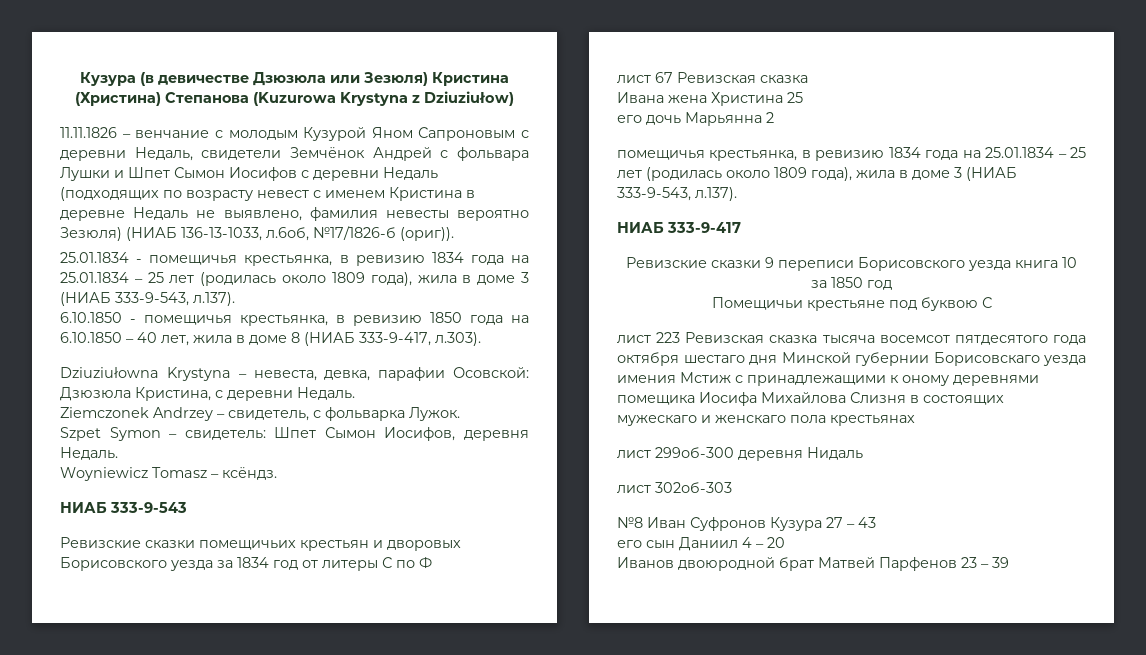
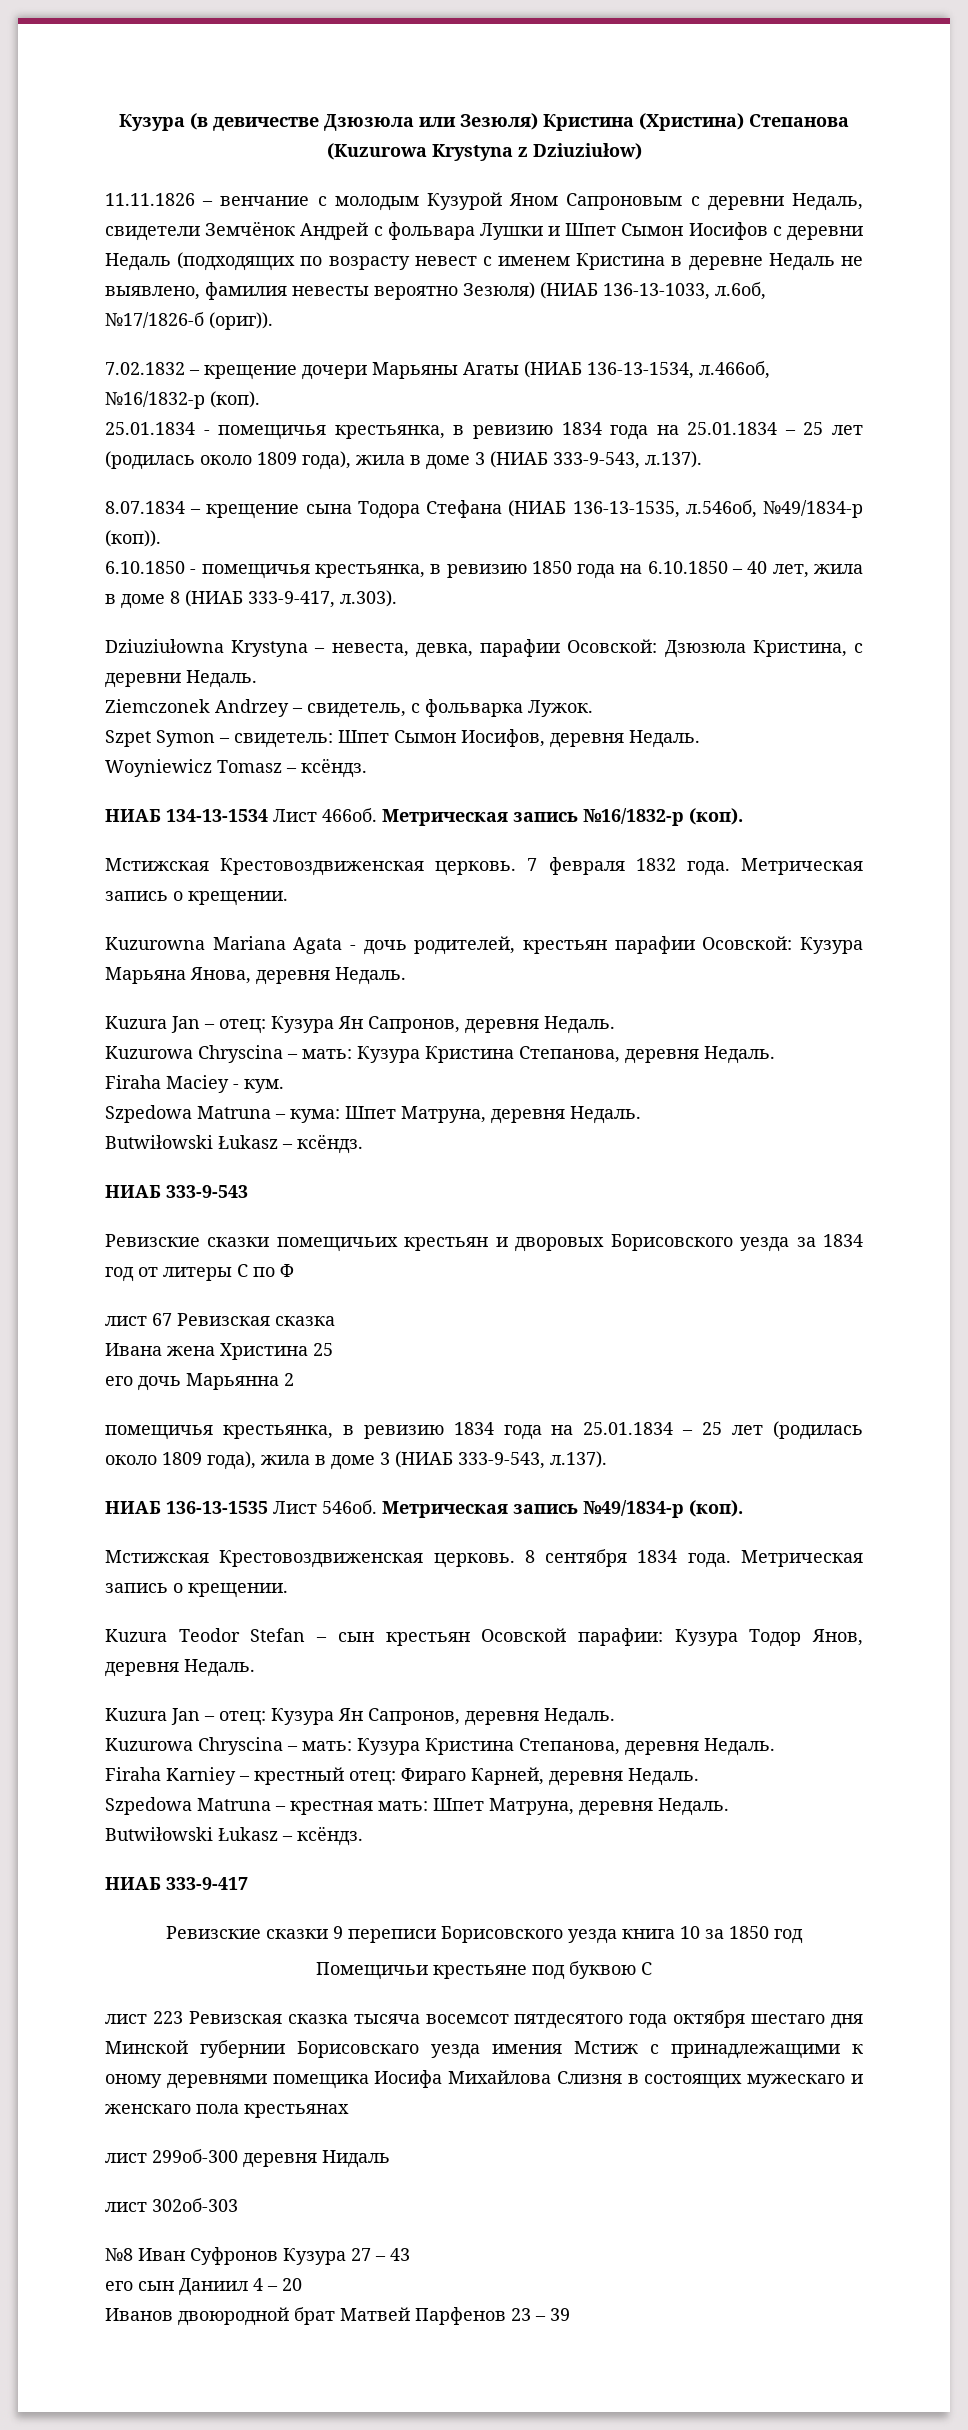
+ 7.02.1832 – крещение дочери Марьяны Агаты (НИАБ 136-13-1534, л.466об, №16/1832-р (коп).
+ 8.07.1834 – крещение сына Тодора Стефана (НИАБ 136-13-1535, л.546об, №49/1834-р (коп)).
+ НИАБ 134-13-1534 Лист 466об. Метрическая запись №16/1832-р (коп).
+ Мстижская Крестовоздвиженская церковь. 7 февраля 1832 года. Метрическая запись о крещении.
+ Kuzurowna Mariana Agata - дочь родителей, крестьян парафии Осовской: Кузура Марьяна Янова, деревня Недаль.
+ Kuzura Jan – отец: Кузура Ян Сапронов, деревня Недаль.
+ Kuzurowa Chryscina – мать: Кузура Кристина Степанова, деревня Недаль.
+ Firaha Maciey - кум.
+ Szpedowa Matruna – кума: Шпет Матруна, деревня Недаль.
+ Butwiłowski Łukasz – ксёндз.
+ НИАБ 136-13-1535 Лист 546об. Метрическая запись №49/1834-р (коп).
+ Мстижская Крестовоздвиженская церковь. 8 сентября 1834 года. Метрическая запись о крещении.
+ Kuzura Teodor Stefan – сын крестьян Осовской парафии: Кузура Тодор Янов, деревня Недаль.
+ Kuzura Jan – отец: Кузура Ян Сапронов, деревня Недаль.
+ Kuzurowa Chryscina – мать: Кузура Кристина Степанова, деревня Недаль.
+ Firaha Karniey – крестный отец: Фираго Карней, деревня Недаль.
+ Szpedowa Matruna – крестная мать: Шпет Матруна, деревня Недаль.
+ Butwiłowski Łukasz – ксёндз.

